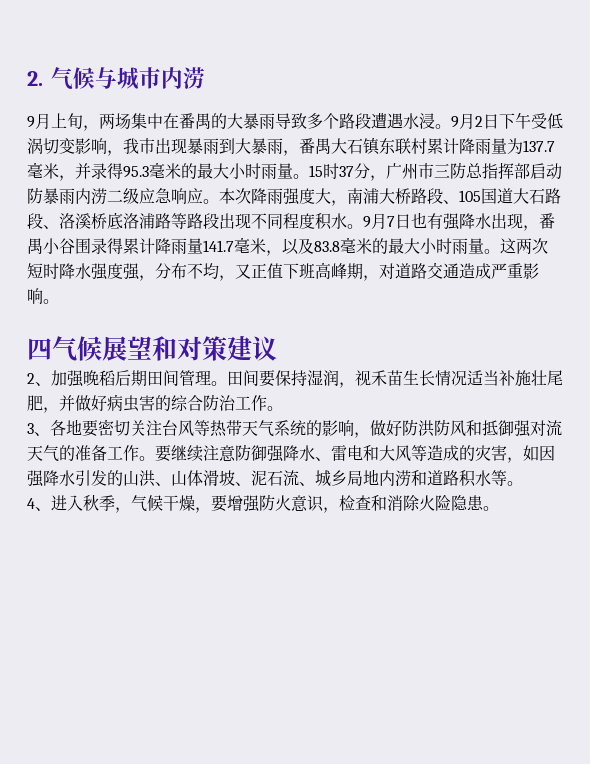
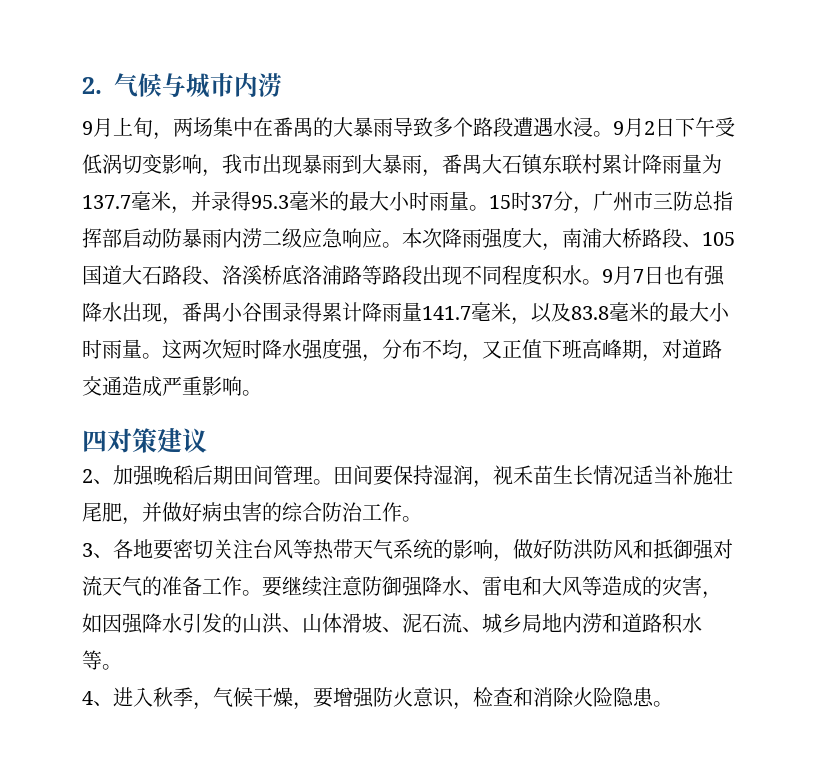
- 四气候展望和对策建议
+ 四对策建议

